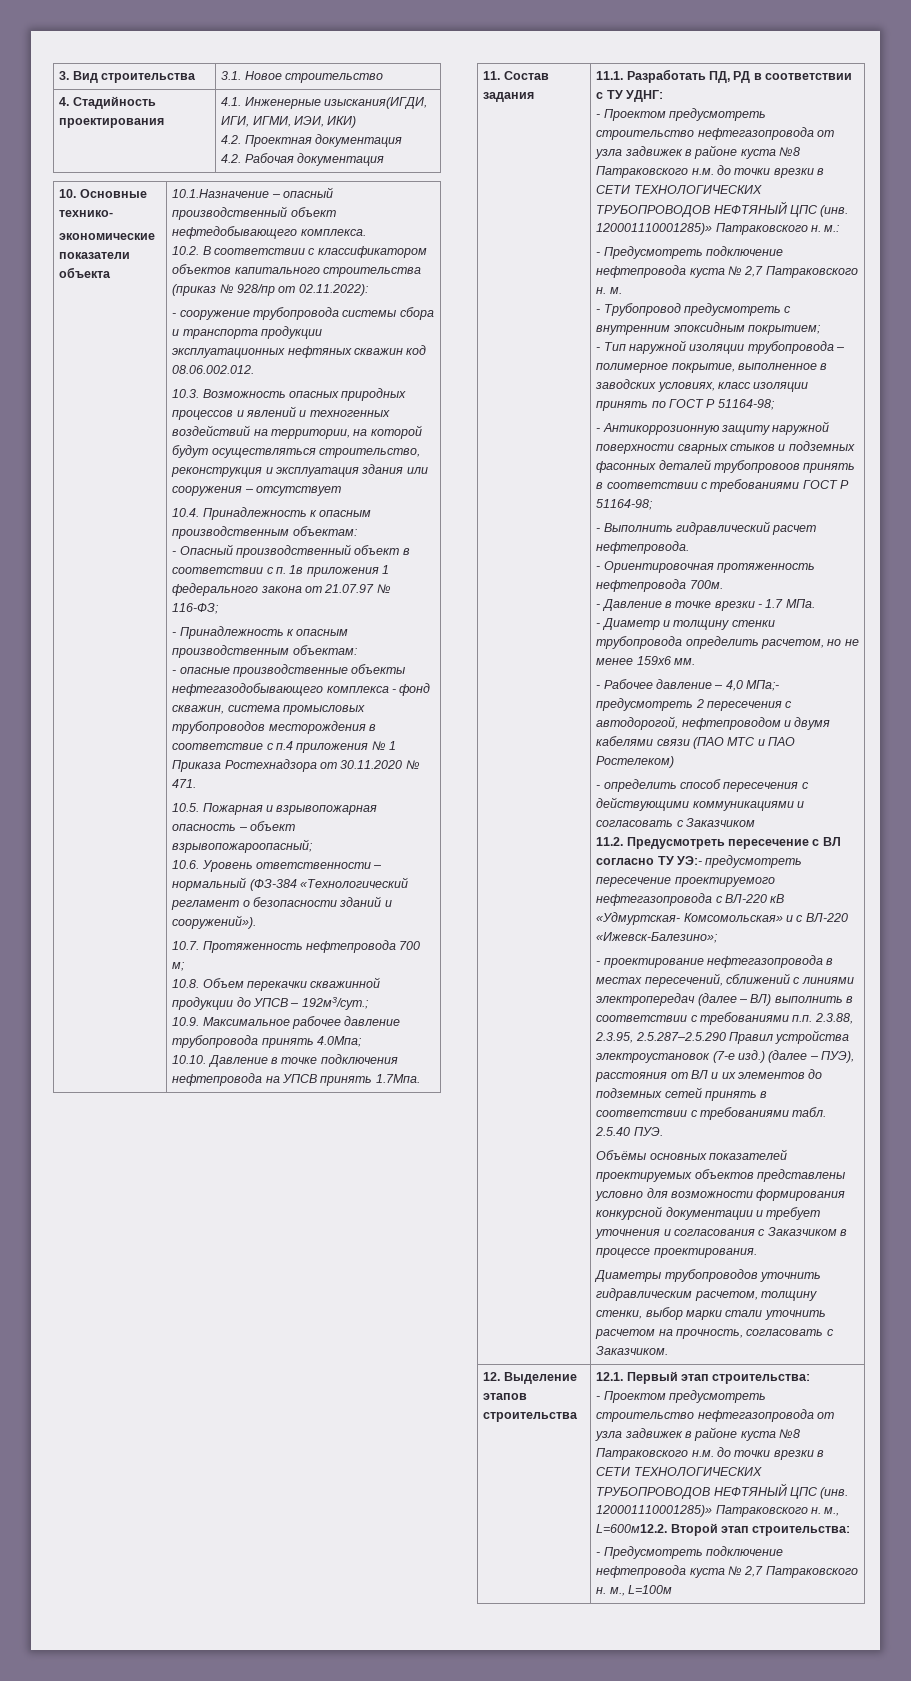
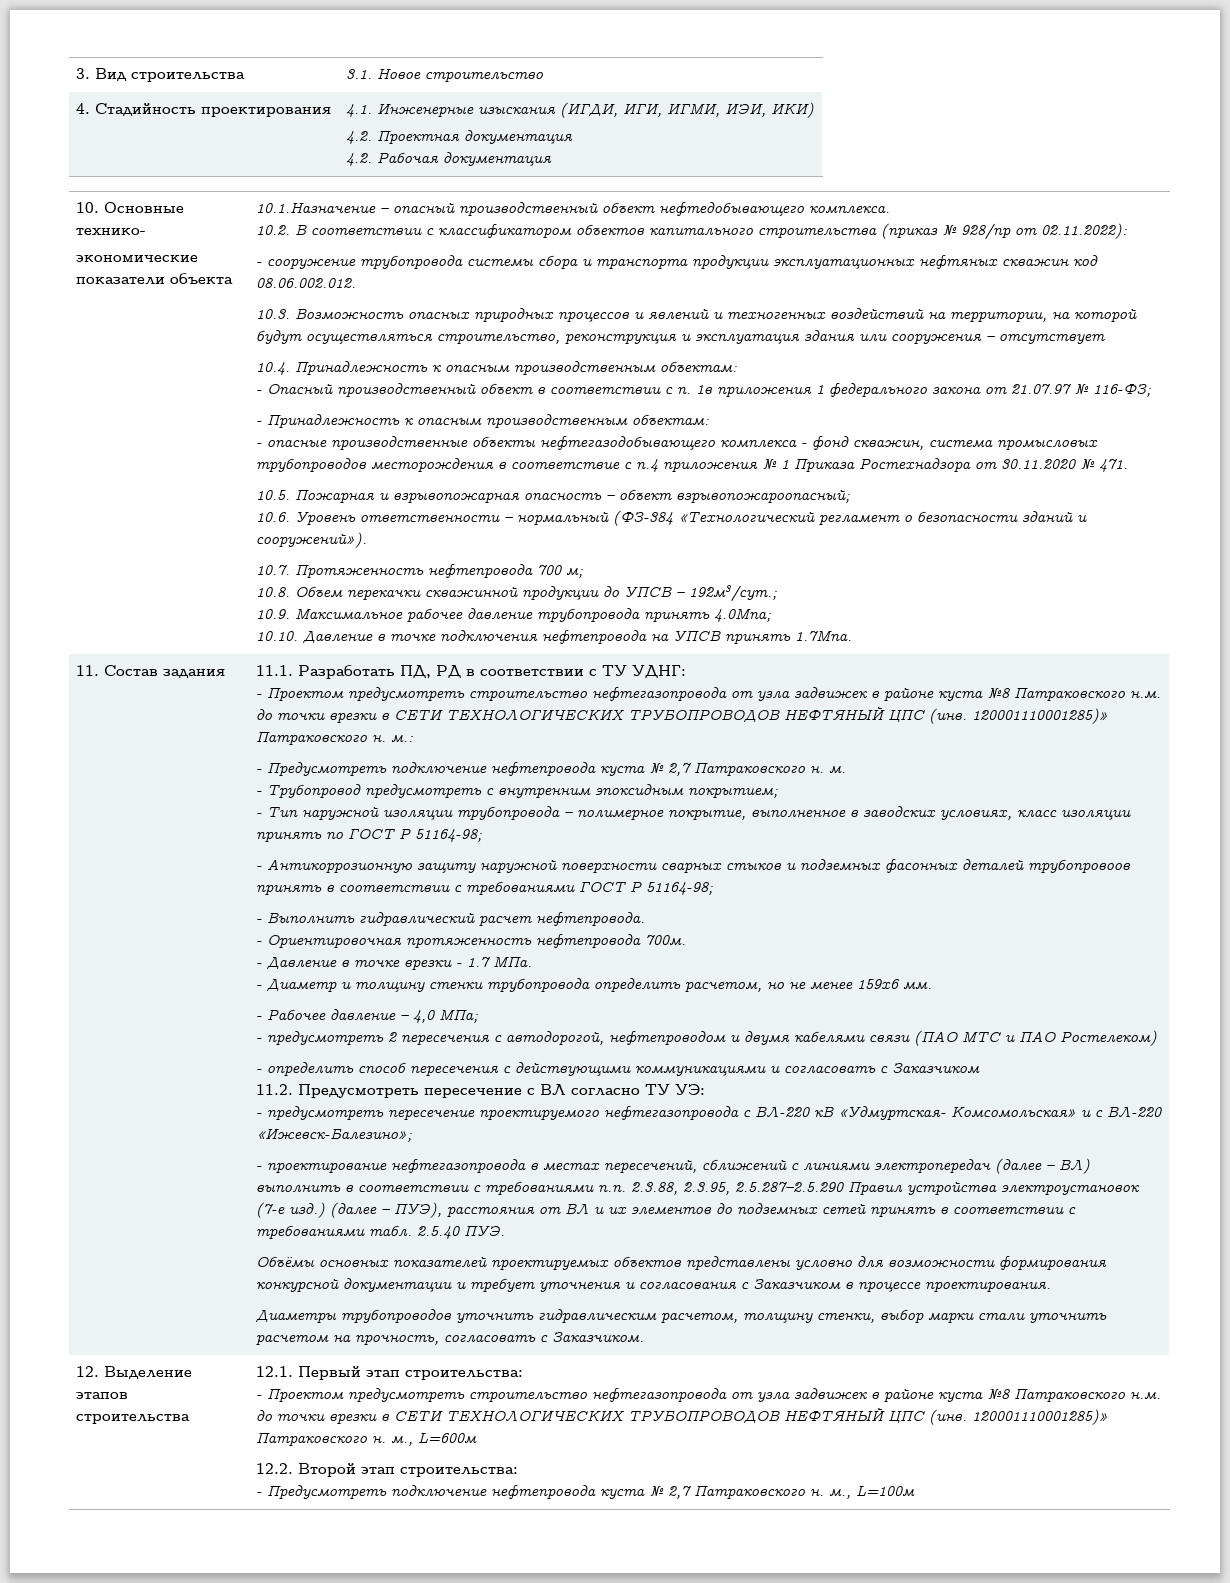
- 4. Стадийность проектирования | 4.1. Инженерные изыскания(ИГДИ, ИГИ, ИГМИ, ИЭИ, ИКИ)
+ 4. Стадийность проектирования | 4.1. Инженерные изыскания (ИГДИ, ИГИ, ИГМИ, ИЭИ, ИКИ)
- - Рабочее давление – 4,0 МПа;- предусмотреть 2 пересечения с автодорогой, нефтепроводом и двумя кабелями связи (ПАО МТС и ПАО Ростелеком)
+ - Рабочее давление – 4,0 МПа;
+ - предусмотреть 2 пересечения с автодорогой, нефтепроводом и двумя кабелями связи (ПАО МТС и ПАО Ростелеком)
- 11.2. Предусмотреть пересечение с ВЛ согласно ТУ УЭ:- предусмотреть пересечение проектируемого нефтегазопровода с ВЛ-220 кВ «Удмуртская- Комсомольская» и с ВЛ-220 «Ижевск-Балезино»;
+ 11.2. Предусмотреть пересечение с ВЛ согласно ТУ УЭ:
+ - предусмотреть пересечение проектируемого нефтегазопровода с ВЛ-220 кВ «Удмуртская- Комсомольская» и с ВЛ-220 «Ижевск-Балезино»;
- 120001110001285)» Патраковского н. м., L=600м12.2. Второй этап строительства:
+ 120001110001285)» Патраковского н. м., L=600м
+ 12.2. Второй этап строительства:

